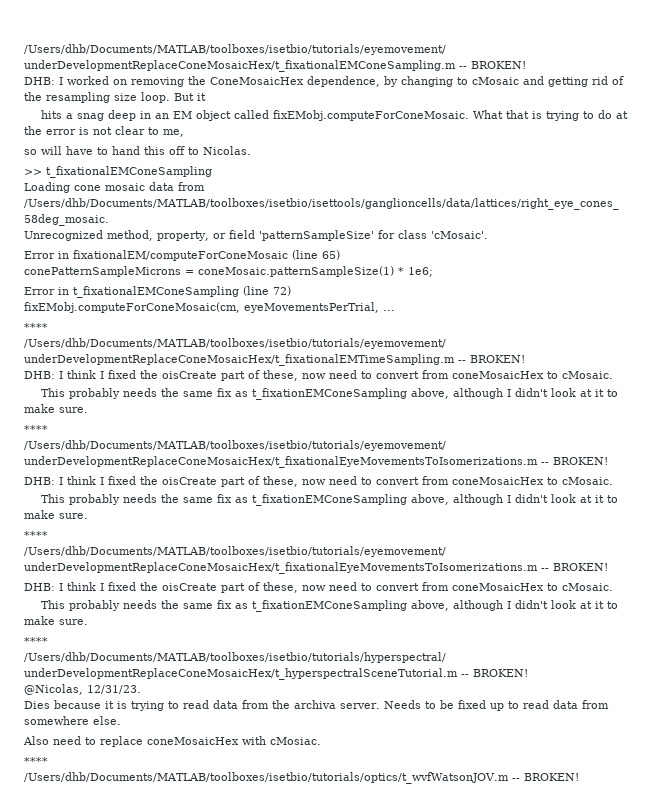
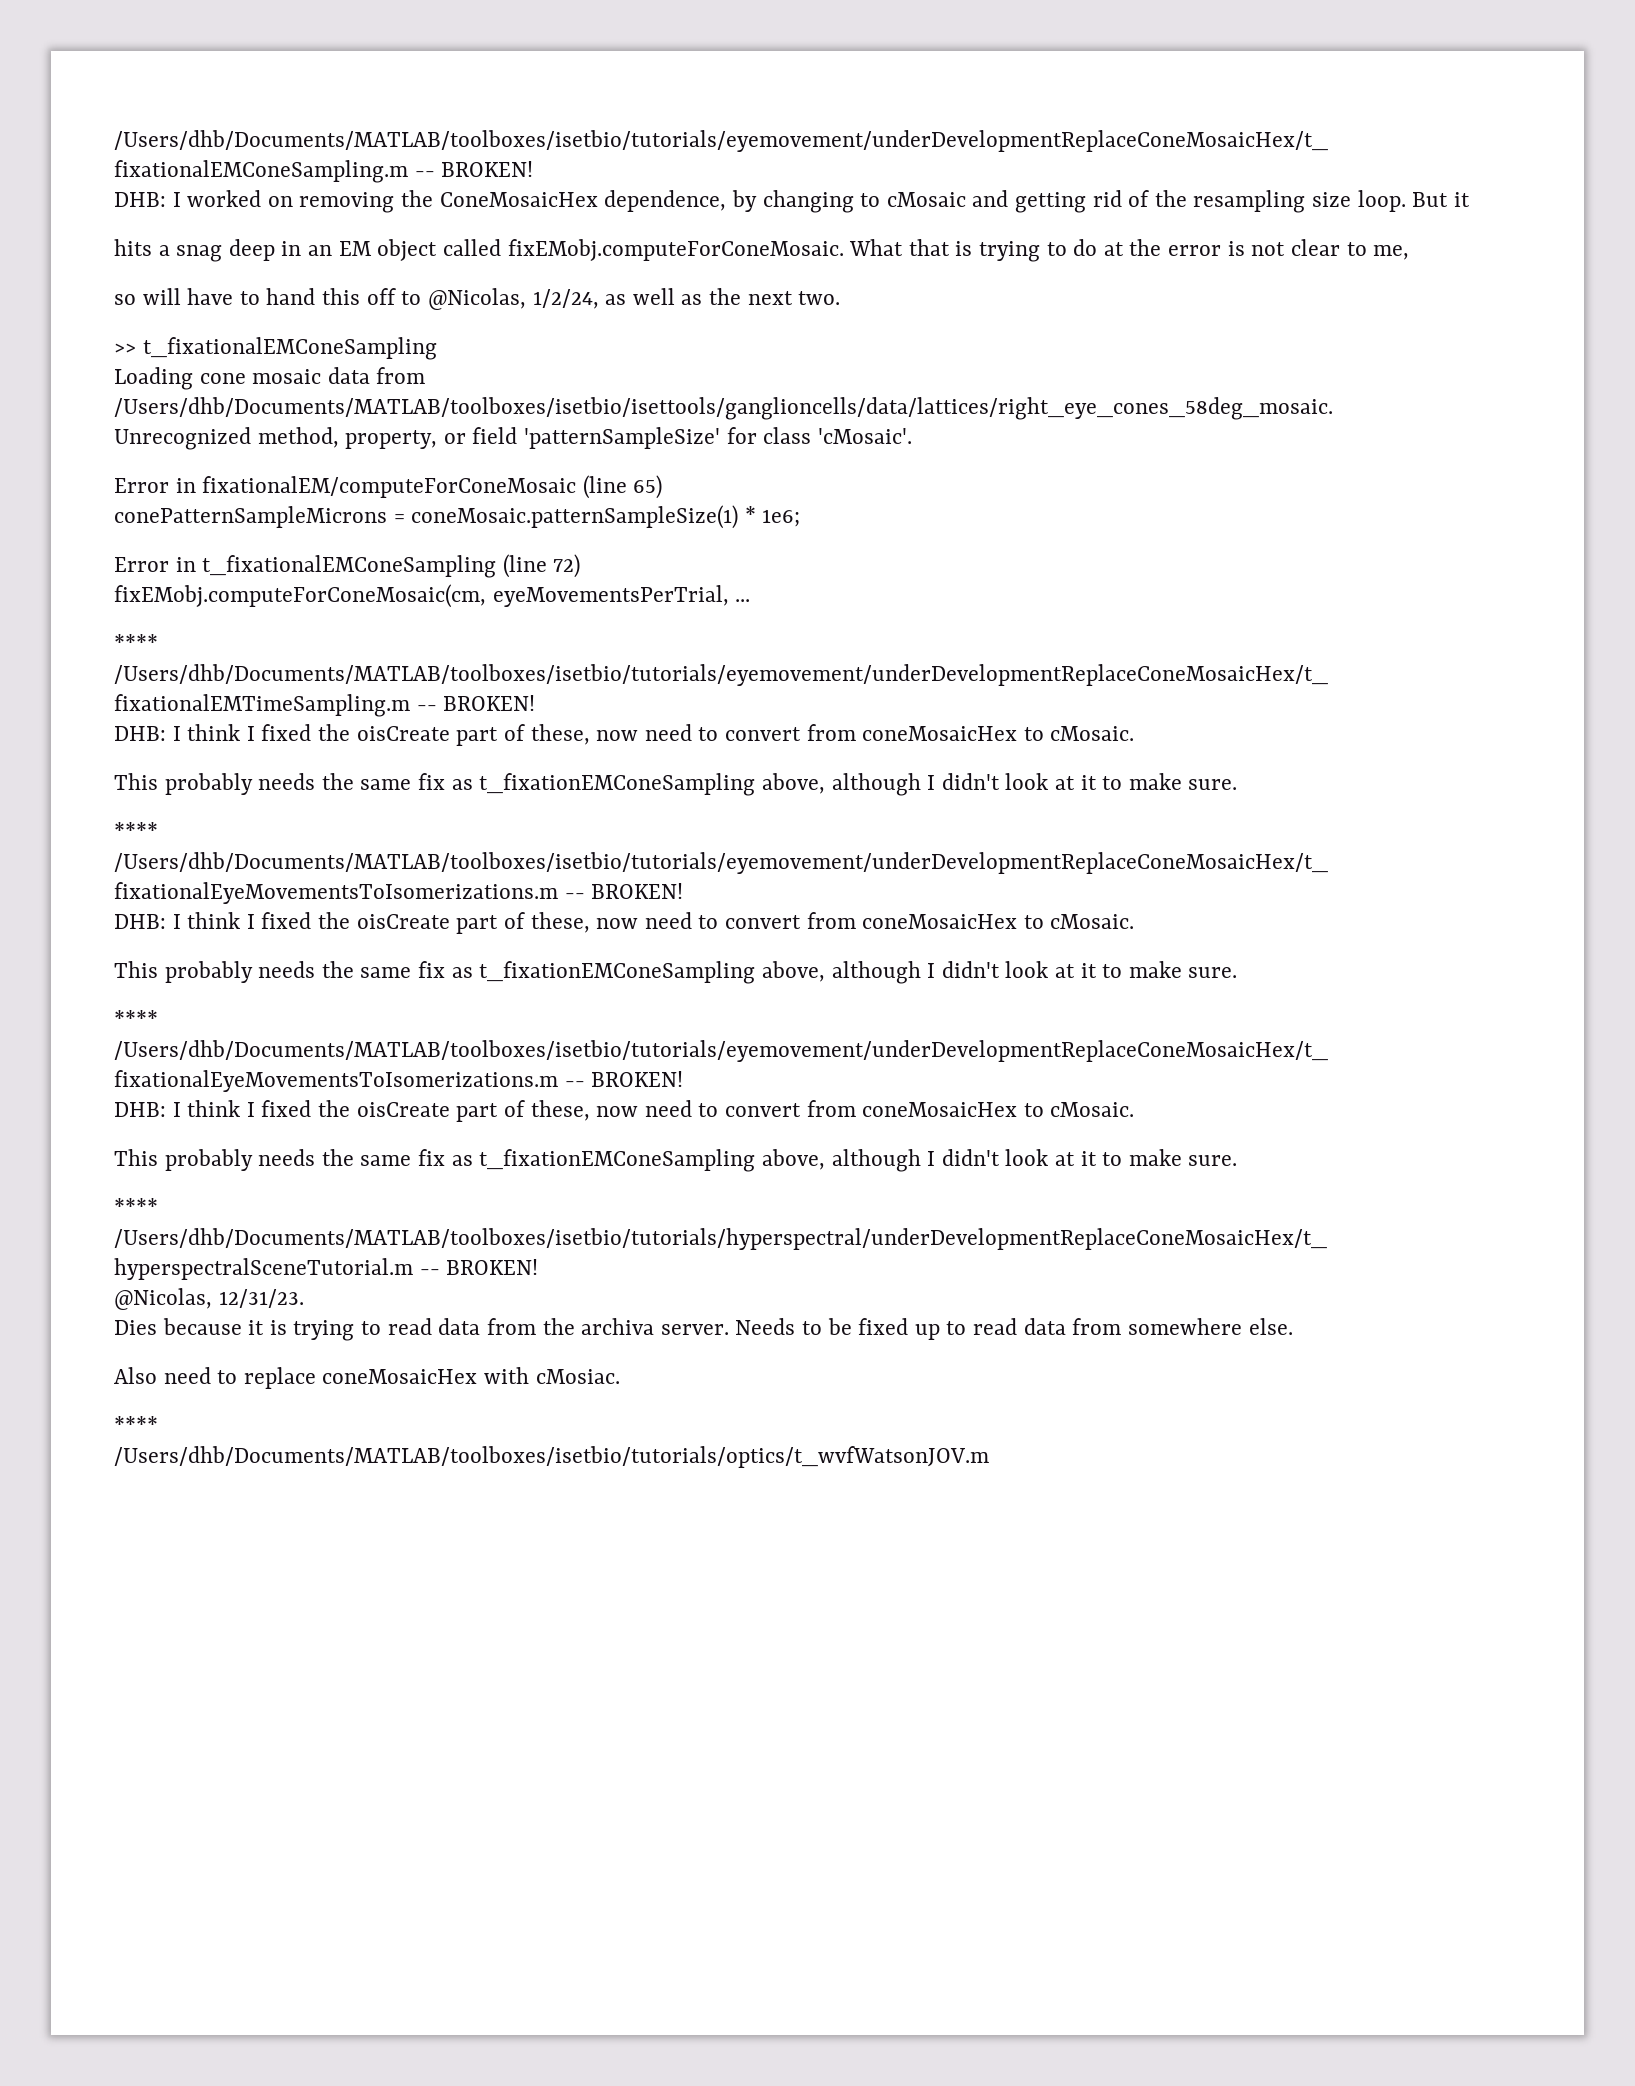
- so will have to hand this off to Nicolas.
+ so will have to hand this off to @Nicolas, 1/2/24, as well as the next two.
- /Users/dhb/Documents/MATLAB/toolboxes/isetbio/tutorials/optics/t_wvfWatsonJOV.m -- BROKEN!
+ /Users/dhb/Documents/MATLAB/toolboxes/isetbio/tutorials/optics/t_wvfWatsonJOV.m

